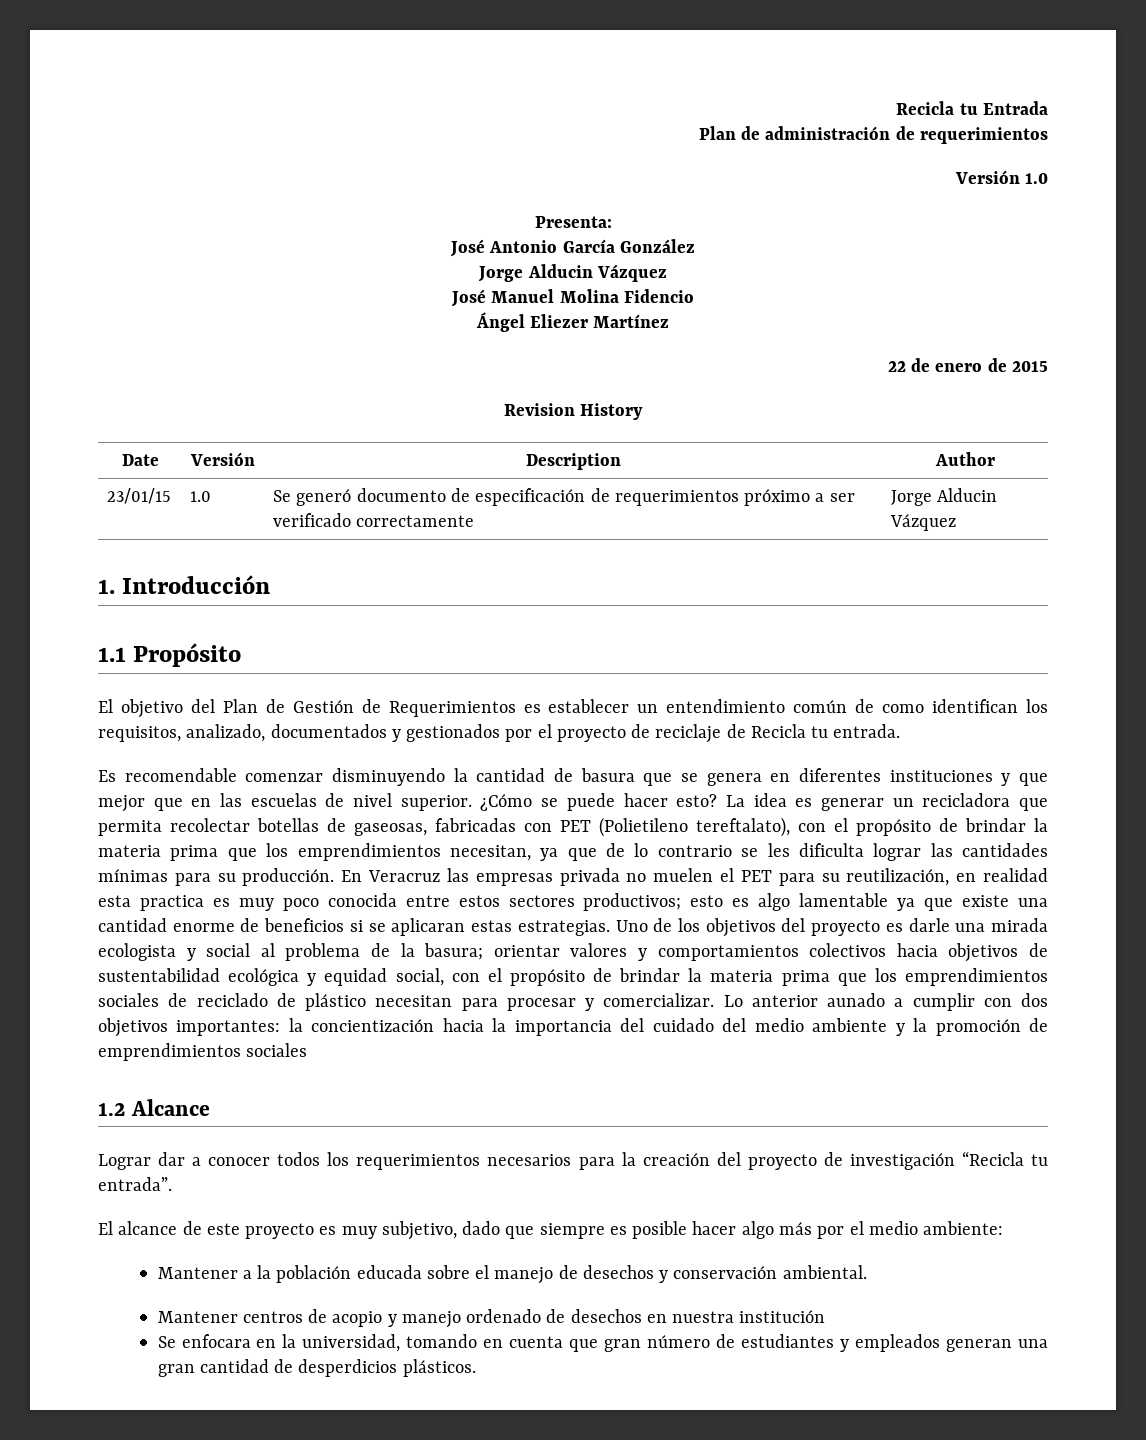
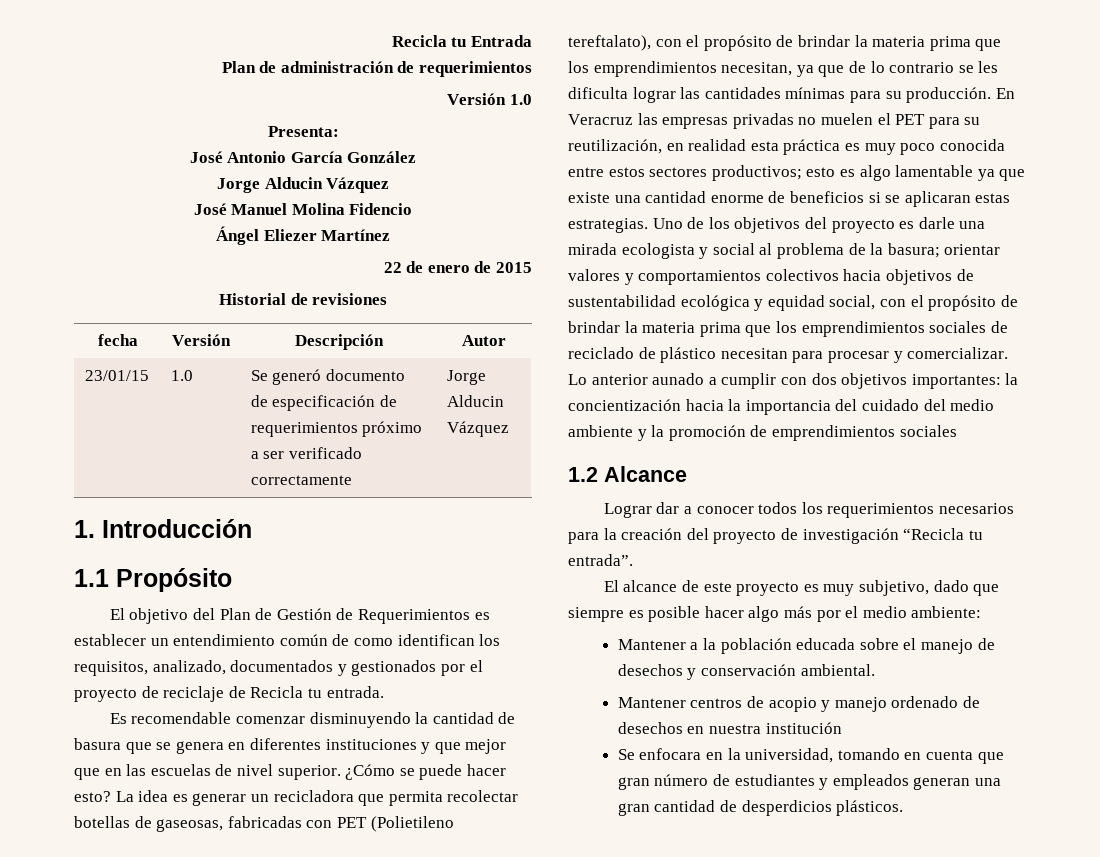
- Revision History
- Date | Versión | Description | Author
+ Historial de revisiones
+ fecha | Versión | Descripción | Autor
- En Veracruz las empresas privada no muelen el PET para su reutilización, en realidad esta practica es muy poco conocida entre estos sectores productivos; esto es algo lamentable ya que existe una cantidad enorme de beneficios si se aplicaran estas estrategias.
+ En Veracruz las empresas privadas no muelen el PET para su reutilización, en realidad esta práctica es muy poco conocida entre estos sectores productivos; esto es algo lamentable ya que existe una cantidad enorme de beneficios si se aplicaran estas estrategias.

